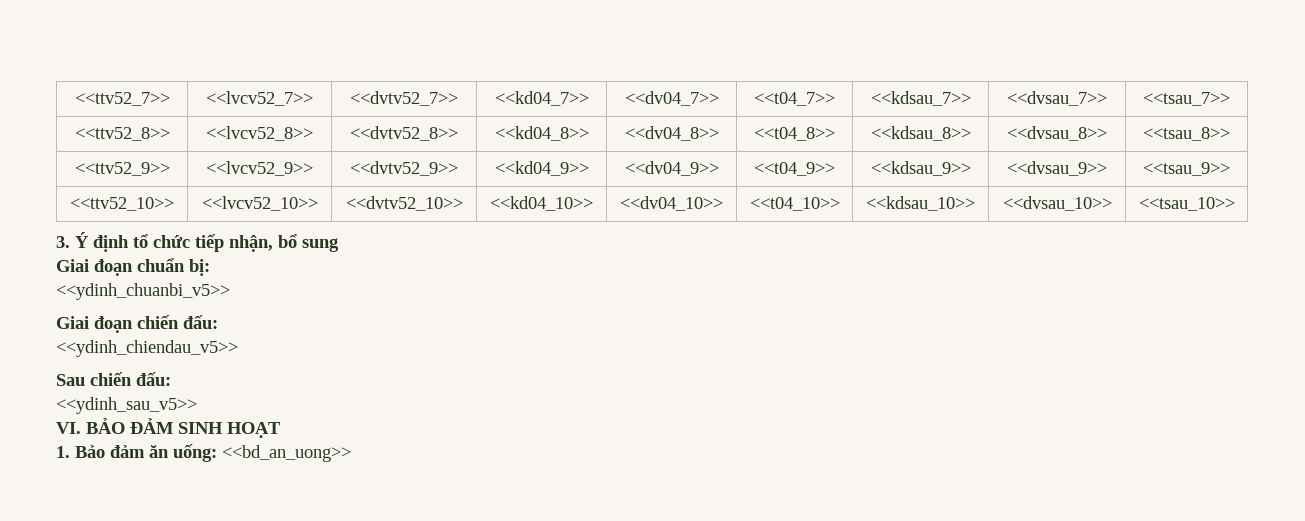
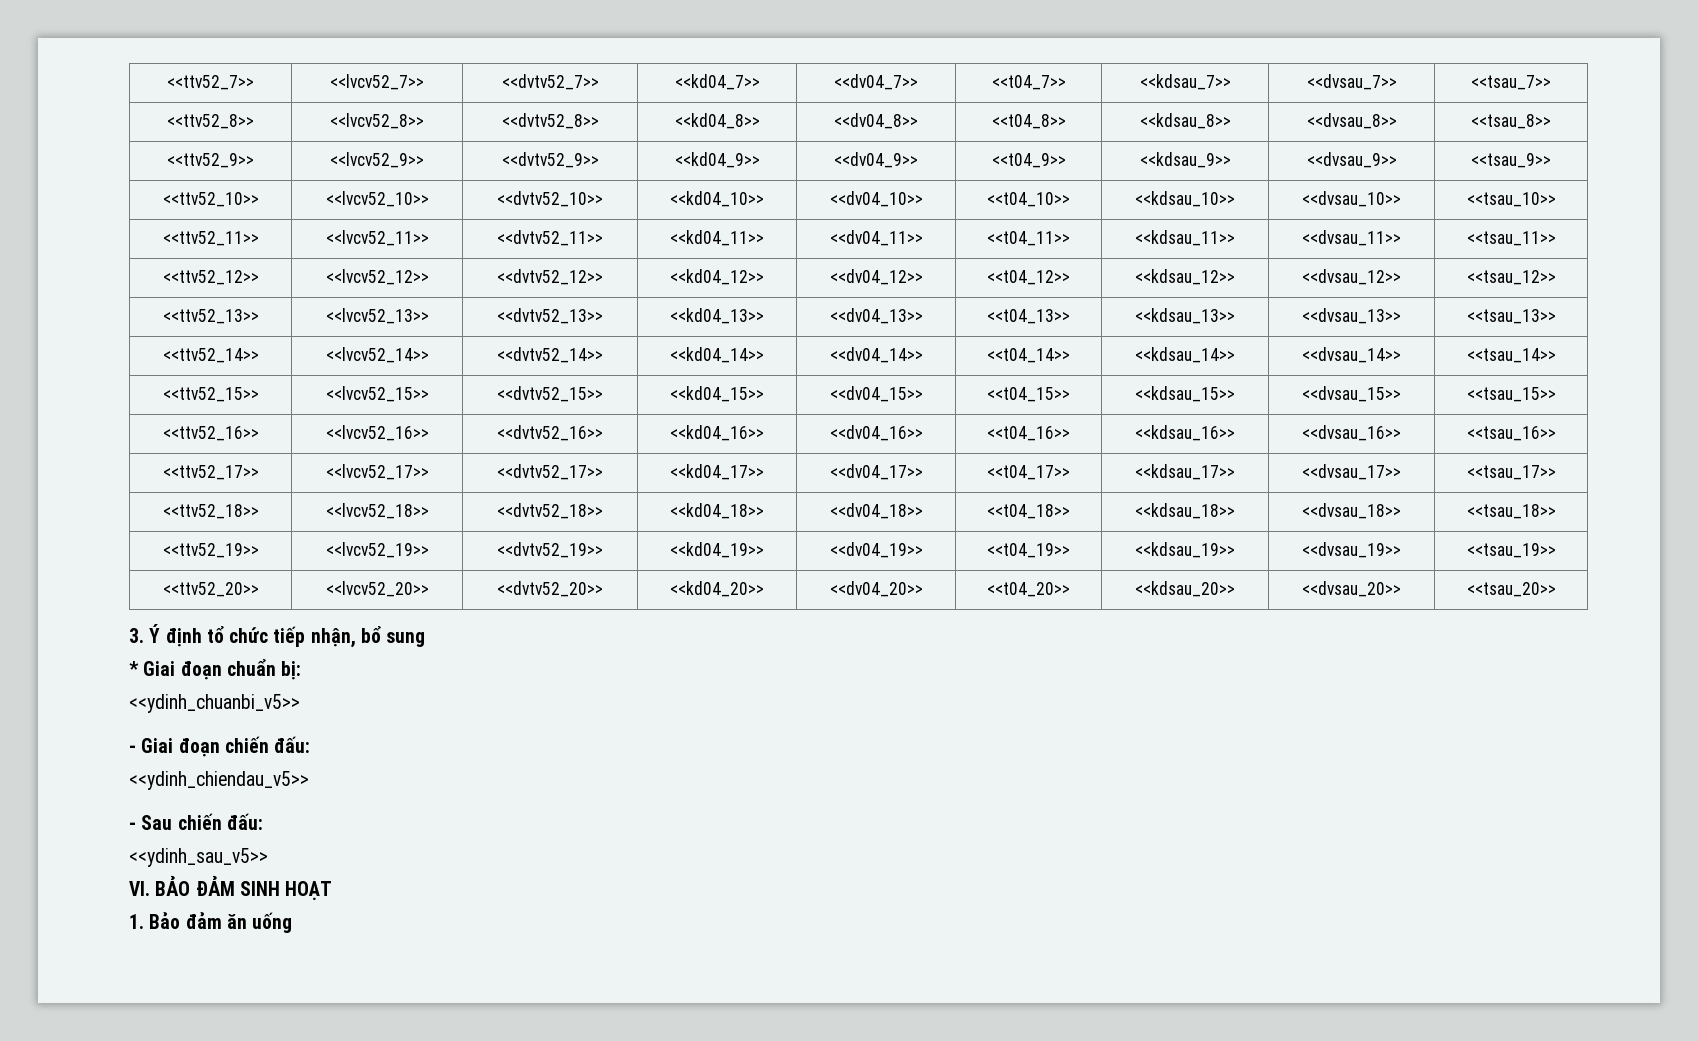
+ <<ttv52_11>> | <<lvcv52_11>> | <<dvtv52_11>> | <<kd04_11>> | <<dv04_11>> | <<t04_11>> | <<kdsau_11>> | <<dvsau_11>> | <<tsau_11>>
+ <<ttv52_12>> | <<lvcv52_12>> | <<dvtv52_12>> | <<kd04_12>> | <<dv04_12>> | <<t04_12>> | <<kdsau_12>> | <<dvsau_12>> | <<tsau_12>>
+ <<ttv52_13>> | <<lvcv52_13>> | <<dvtv52_13>> | <<kd04_13>> | <<dv04_13>> | <<t04_13>> | <<kdsau_13>> | <<dvsau_13>> | <<tsau_13>>
+ <<ttv52_14>> | <<lvcv52_14>> | <<dvtv52_14>> | <<kd04_14>> | <<dv04_14>> | <<t04_14>> | <<kdsau_14>> | <<dvsau_14>> | <<tsau_14>>
+ <<ttv52_15>> | <<lvcv52_15>> | <<dvtv52_15>> | <<kd04_15>> | <<dv04_15>> | <<t04_15>> | <<kdsau_15>> | <<dvsau_15>> | <<tsau_15>>
+ <<ttv52_16>> | <<lvcv52_16>> | <<dvtv52_16>> | <<kd04_16>> | <<dv04_16>> | <<t04_16>> | <<kdsau_16>> | <<dvsau_16>> | <<tsau_16>>
+ <<ttv52_17>> | <<lvcv52_17>> | <<dvtv52_17>> | <<kd04_17>> | <<dv04_17>> | <<t04_17>> | <<kdsau_17>> | <<dvsau_17>> | <<tsau_17>>
+ <<ttv52_18>> | <<lvcv52_18>> | <<dvtv52_18>> | <<kd04_18>> | <<dv04_18>> | <<t04_18>> | <<kdsau_18>> | <<dvsau_18>> | <<tsau_18>>
+ <<ttv52_19>> | <<lvcv52_19>> | <<dvtv52_19>> | <<kd04_19>> | <<dv04_19>> | <<t04_19>> | <<kdsau_19>> | <<dvsau_19>> | <<tsau_19>>
+ <<ttv52_20>> | <<lvcv52_20>> | <<dvtv52_20>> | <<kd04_20>> | <<dv04_20>> | <<t04_20>> | <<kdsau_20>> | <<dvsau_20>> | <<tsau_20>>
- Giai đoạn chuẩn bị:
+ * Giai đoạn chuẩn bị:
- Giai đoạn chiến đấu:
+ - Giai đoạn chiến đấu:
- Sau chiến đấu:
+ - Sau chiến đấu:
- 1. Bảo đảm ăn uống: <<bd_an_uong>>
+ 1. Bảo đảm ăn uống

